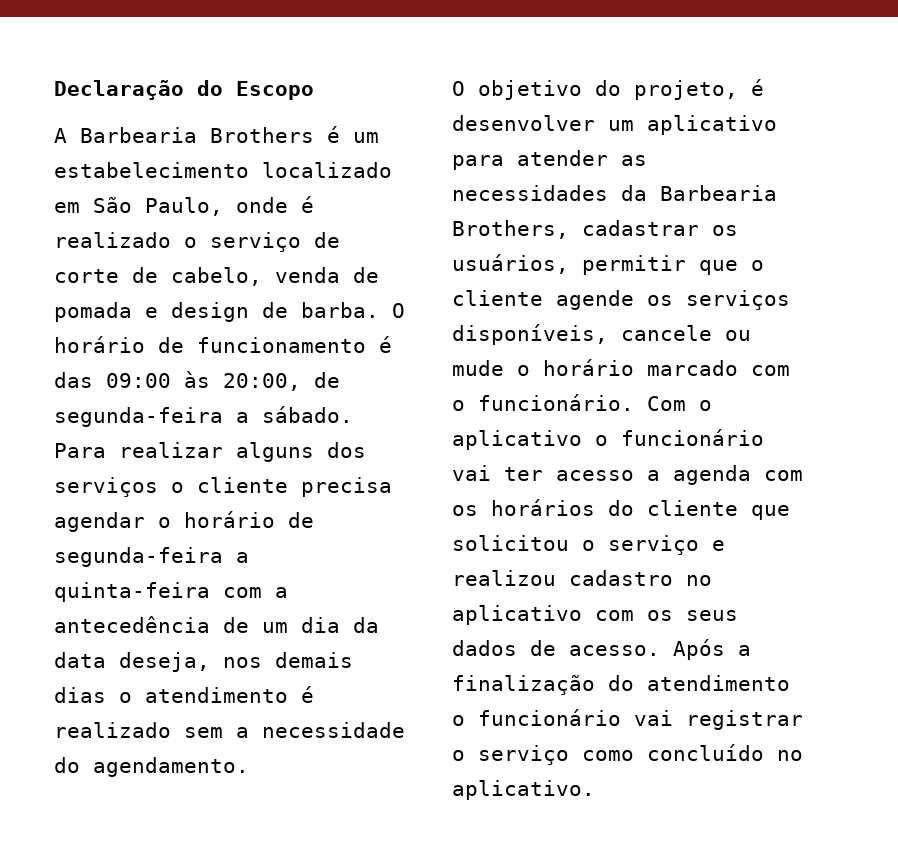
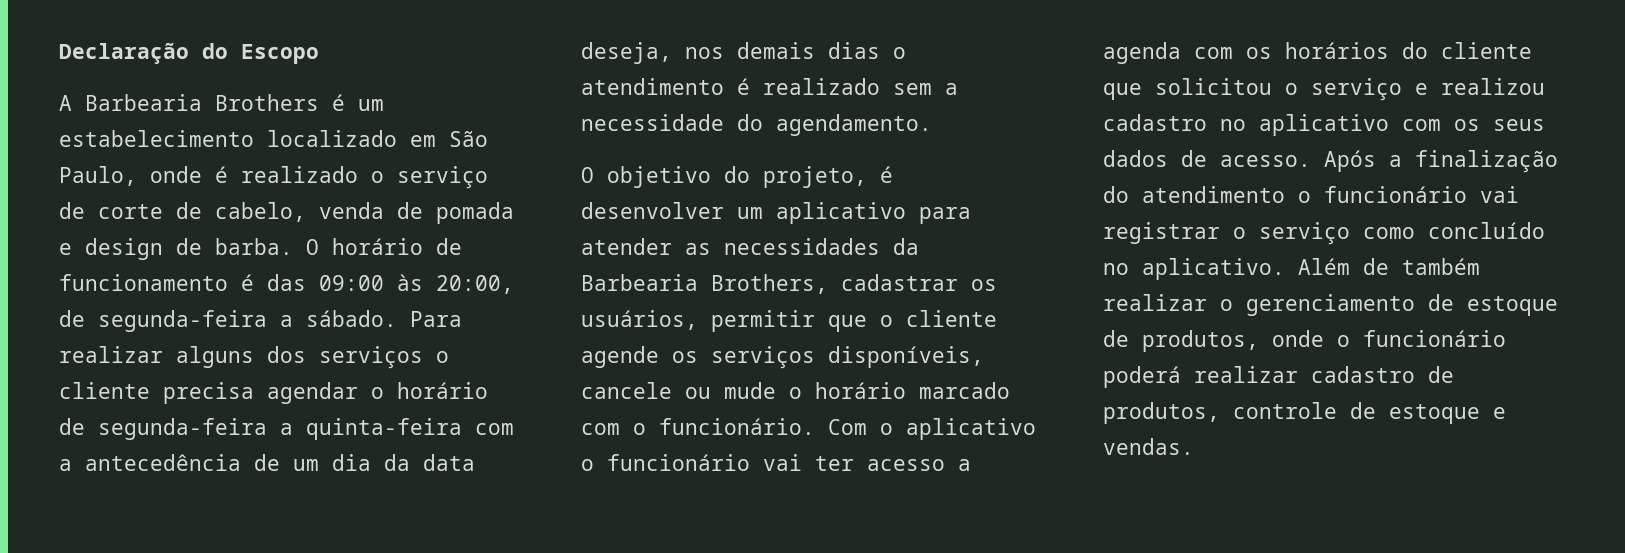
+ Além de também realizar o gerenciamento de estoque de produtos, onde o funcionário poderá realizar cadastro de produtos, controle de estoque e vendas.

